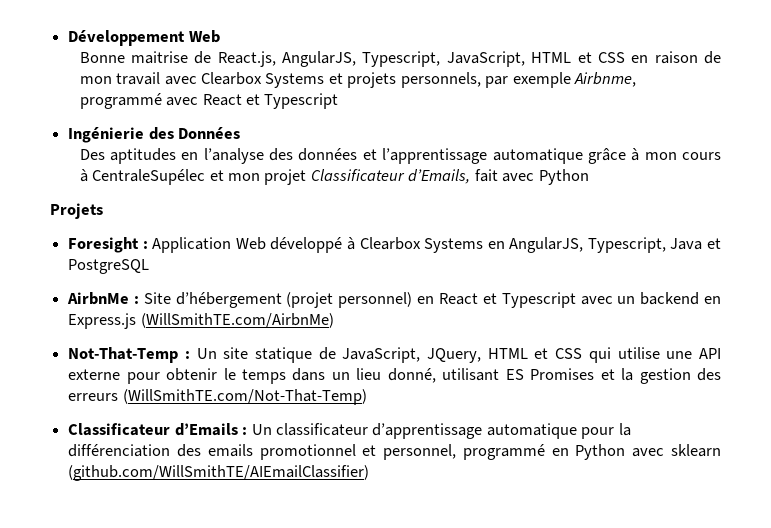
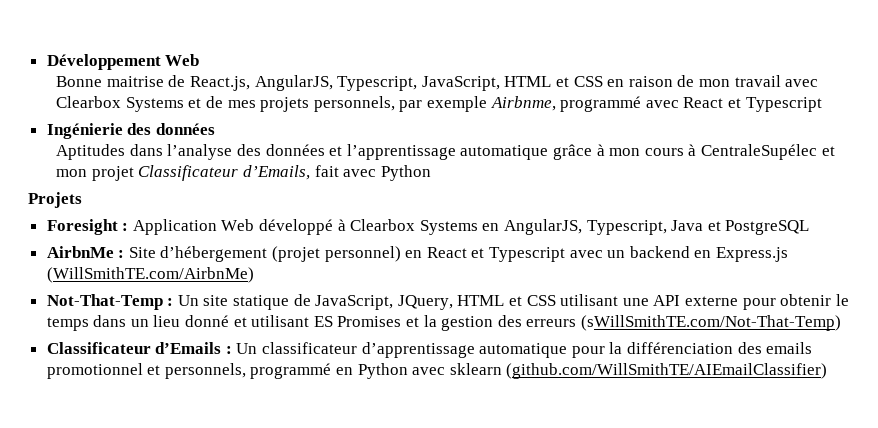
- Bonne maitrise de React.js, AngularJS, Typescript, JavaScript, HTML et CSS en raison de mon travail avec Clearbox Systems et projets personnels, par exemple Airbnme, programmé avec React et Typescript
+ Bonne maitrise de React.js, AngularJS, Typescript, JavaScript, HTML et CSS en raison de mon travail avec Clearbox Systems et de mes projets personnels, par exemple Airbnme, programmé avec React et Typescript
- Ingénierie des Données
- Des aptitudes en l’analyse des données et l’apprentissage automatique grâce à mon cours à CentraleSupélec et mon projet Classificateur d’Emails, fait avec Python
+ Ingénierie des données
+ Aptitudes dans l’analyse des données et l’apprentissage automatique grâce à mon cours à CentraleSupélec et mon projet Classificateur d’Emails, fait avec Python
- Not-That-Temp : Un site statique de JavaScript, JQuery, HTML et CSS qui utilise une API externe pour obtenir le temps dans un lieu donné, utilisant ES Promises et la gestion des erreurs (WillSmithTE.com/Not-That-Temp)
+ Not-That-Temp : Un site statique de JavaScript, JQuery, HTML et CSS utilisant une API externe pour obtenir le temps dans un lieu donné et utilisant ES Promises et la gestion des erreurs (sWillSmithTE.com/Not-That-Temp)
- Classificateur d’Emails : Un classificateur d’apprentissage automatique pour la différenciation des emails promotionnel et personnel, programmé en Python avec sklearn (github.com/WillSmithTE/AIEmailClassifier)
+ Classificateur d’Emails : Un classificateur d’apprentissage automatique pour la différenciation des emails promotionnel et personnels, programmé en Python avec sklearn (github.com/WillSmithTE/AIEmailClassifier)

